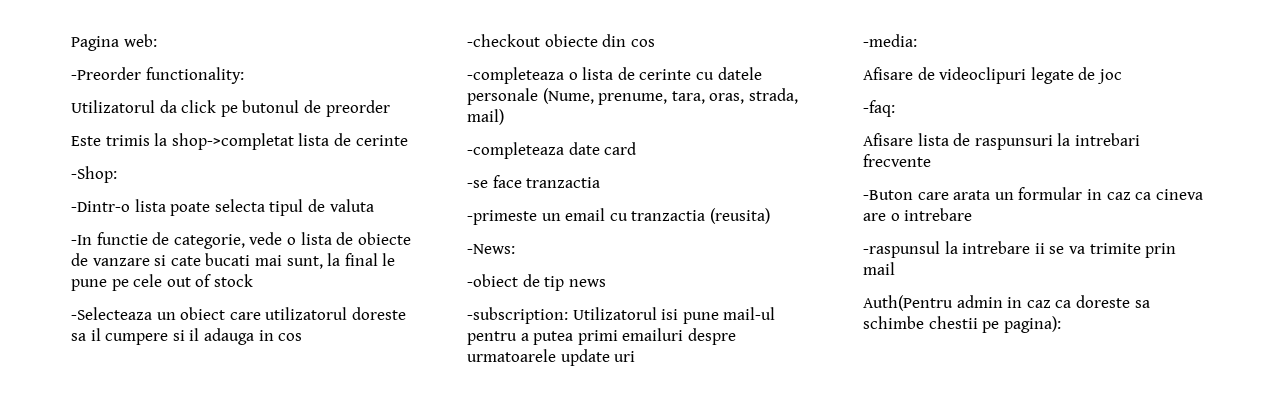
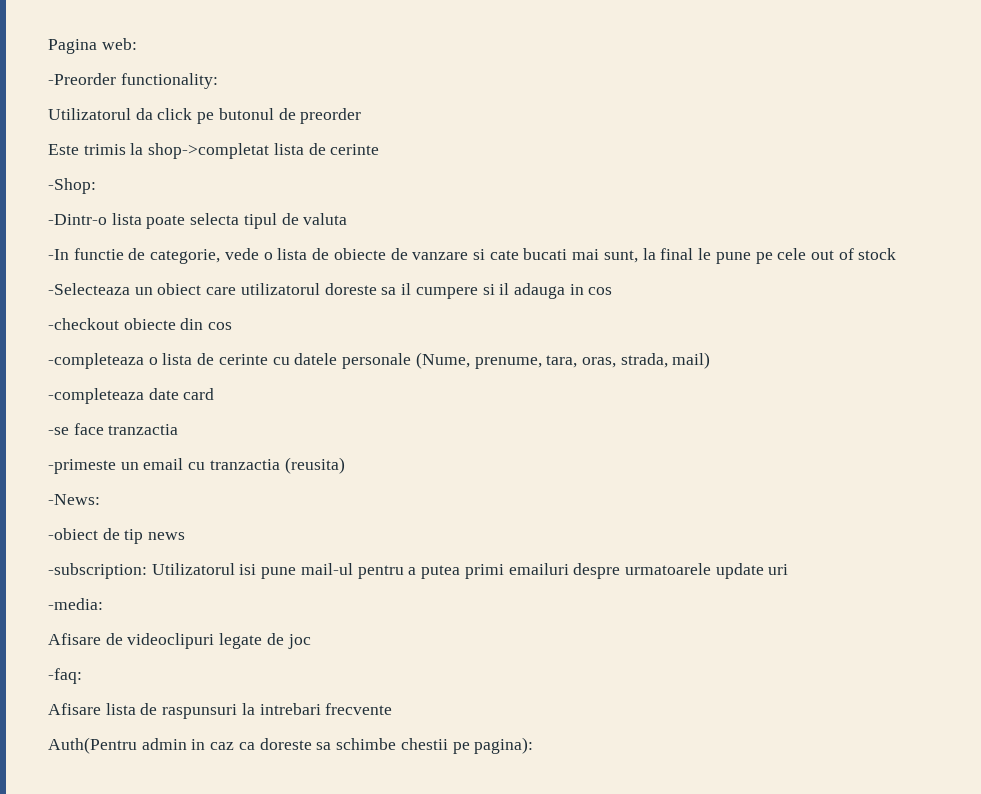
- -Buton care arata un formular in caz ca cineva are o intrebare
- -raspunsul la intrebare ii se va trimite prin mail

